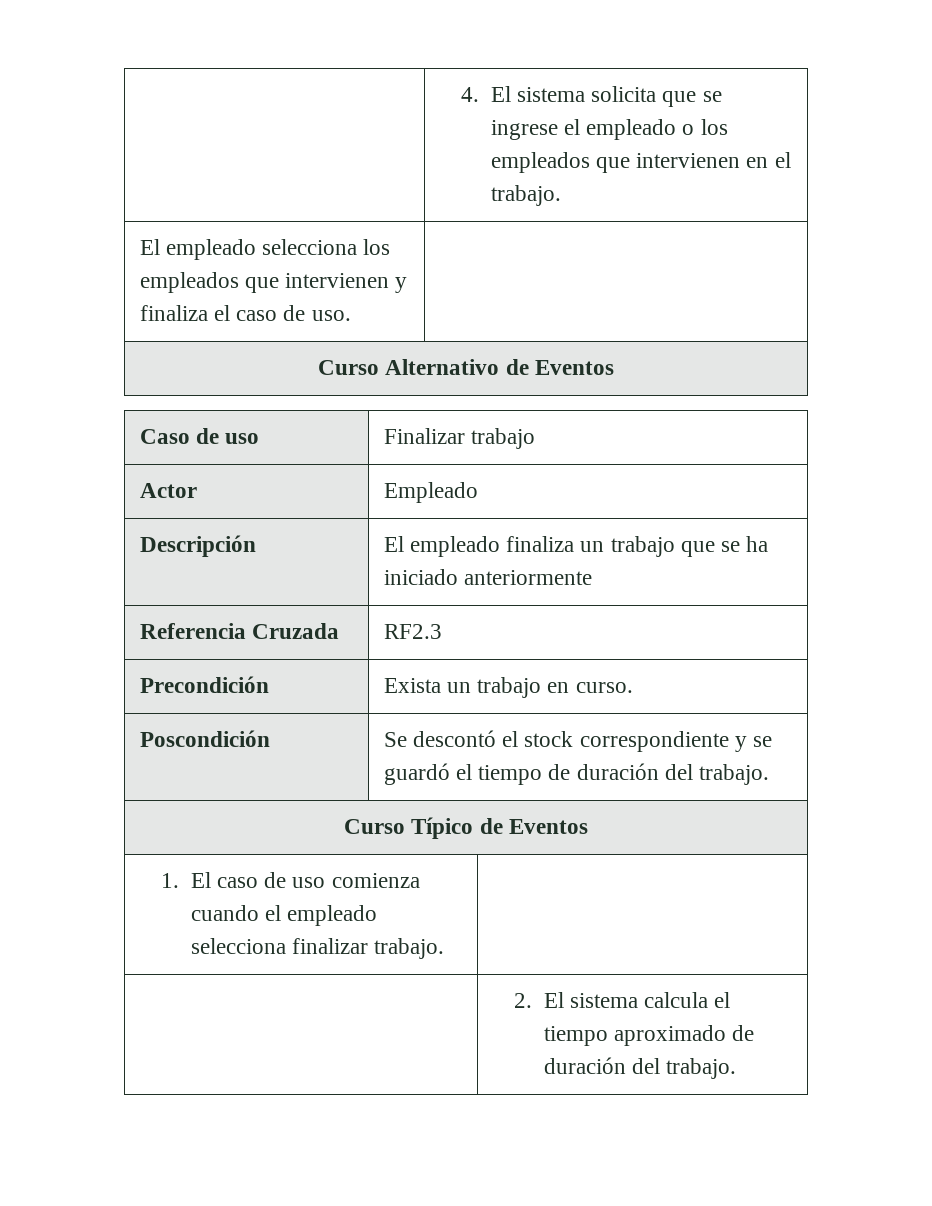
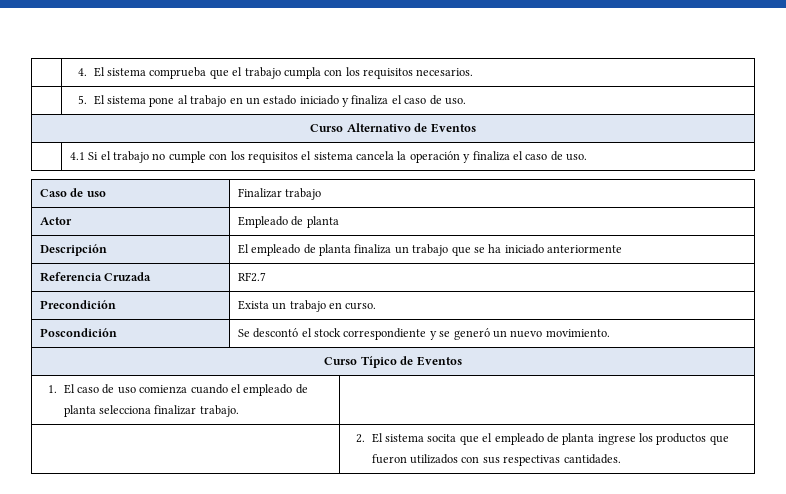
- | 4. El sistema solicita que se ingrese el empleado o los empleados que intervienen en el trabajo.
- El empleado selecciona los empleados que intervienen y finaliza el caso de uso. |
+ | 4. El sistema comprueba que el trabajo cumpla con los requisitos necesarios.
+ | 5. El sistema pone al trabajo en un estado iniciado y finaliza el caso de uso.
+ | 4.1 Si el trabajo no cumple con los requisitos el sistema cancela la operación y finaliza el caso de uso.
- Actor | Empleado
+ Actor | Empleado de planta
- Descripción | El empleado finaliza un trabajo que se ha iniciado anteriormente
+ Descripción | El empleado de planta finaliza un trabajo que se ha iniciado anteriormente
- Referencia Cruzada | RF2.3
+ Referencia Cruzada | RF2.7
- Poscondición | Se descontó el stock correspondiente y se guardó el tiempo de duración del trabajo.
+ Poscondición | Se descontó el stock correspondiente y se generó un nuevo movimiento.
- 1. El caso de uso comienza cuando el empleado selecciona finalizar trabajo. |
+ 1. El caso de uso comienza cuando el empleado de planta selecciona finalizar trabajo. |
- | 2. El sistema calcula el tiempo aproximado de duración del trabajo.
+ | 2. El sistema socita que el empleado de planta ingrese los productos que fueron utilizados con sus respectivas cantidades.

